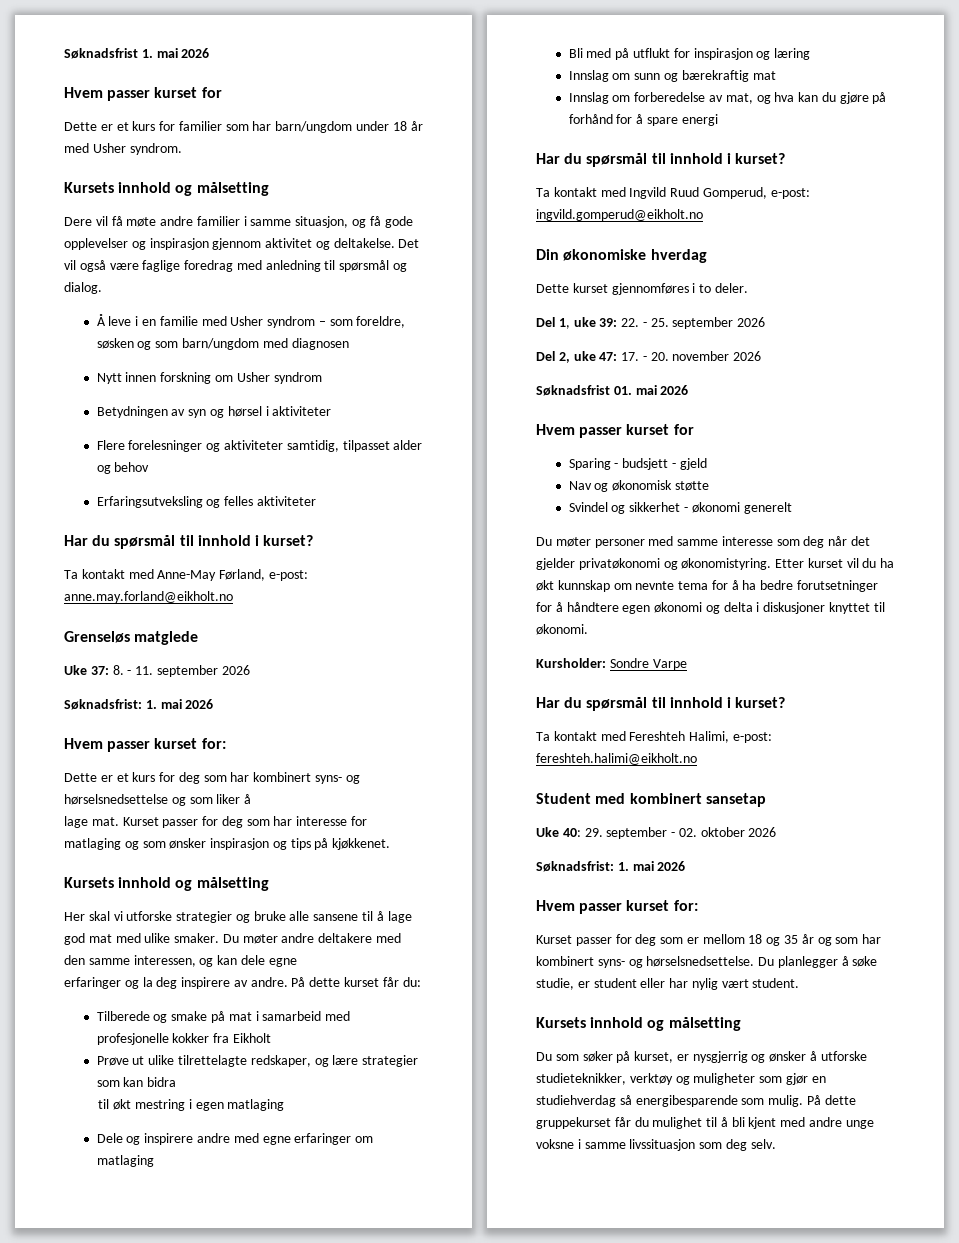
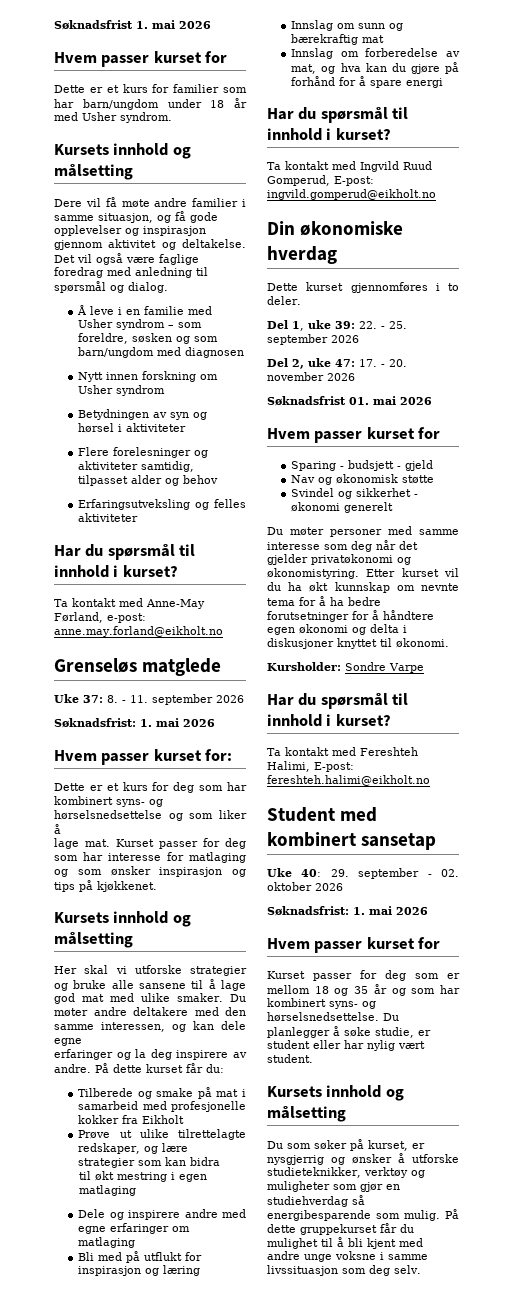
- Ta kontakt med Ingvild Ruud Gomperud, e-post: ingvild.gomperud@eikholt.no
+ Ta kontakt med Ingvild Ruud Gomperud, E-post: ingvild.gomperud@eikholt.no
- Ta kontakt med Fereshteh Halimi, e-post: fereshteh.halimi@eikholt.no
+ Ta kontakt med Fereshteh Halimi, E-post: fereshteh.halimi@eikholt.no
  Uke 40: 29. september - 02. oktober 2026
  Søknadsfrist: 1. mai 2026
- Hvem passer kurset for:
+ Hvem passer kurset for

